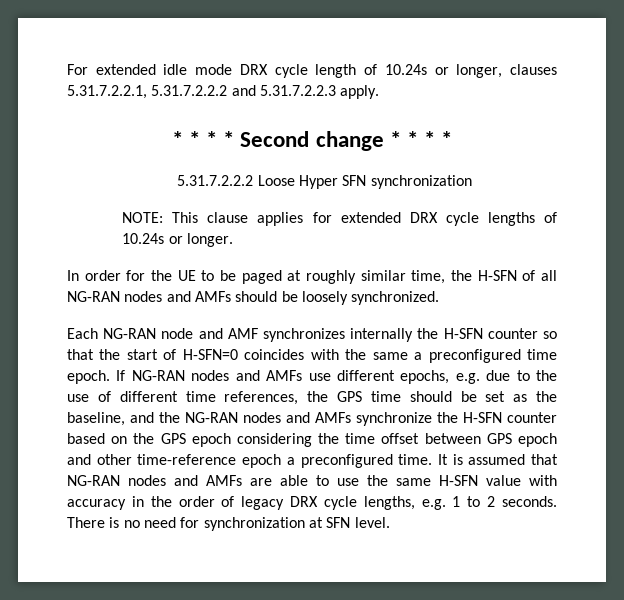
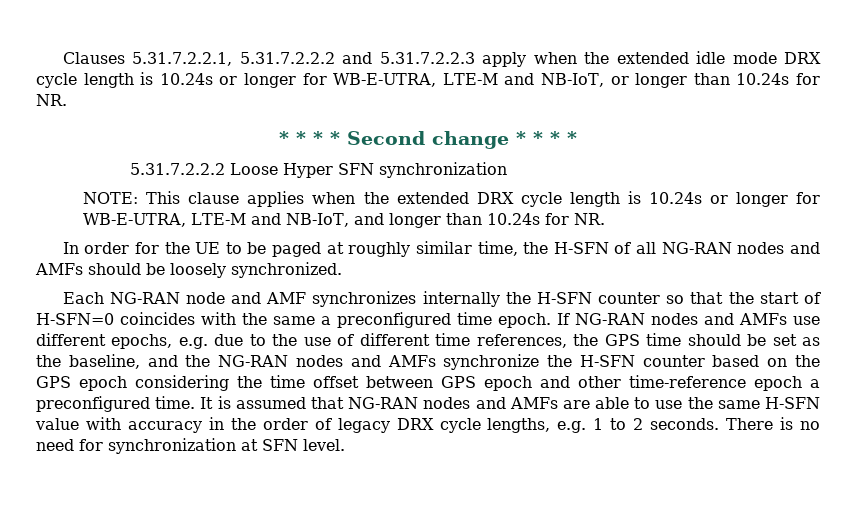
- For extended idle mode DRX cycle length of 10.24s or longer, clauses 5.31.7.2.2.1, 5.31.7.2.2.2 and 5.31.7.2.2.3 apply.
+ Clauses 5.31.7.2.2.1, 5.31.7.2.2.2 and 5.31.7.2.2.3 apply when the extended idle mode DRX cycle length is 10.24s or longer for WB-E-UTRA, LTE-M and NB-IoT, or longer than 10.24s for NR.
- NOTE: This clause applies for extended DRX cycle lengths of 10.24s or longer.
+ NOTE: This clause applies when the extended DRX cycle length is 10.24s or longer for WB-E-UTRA, LTE-M and NB-IoT, and longer than 10.24s for NR.

